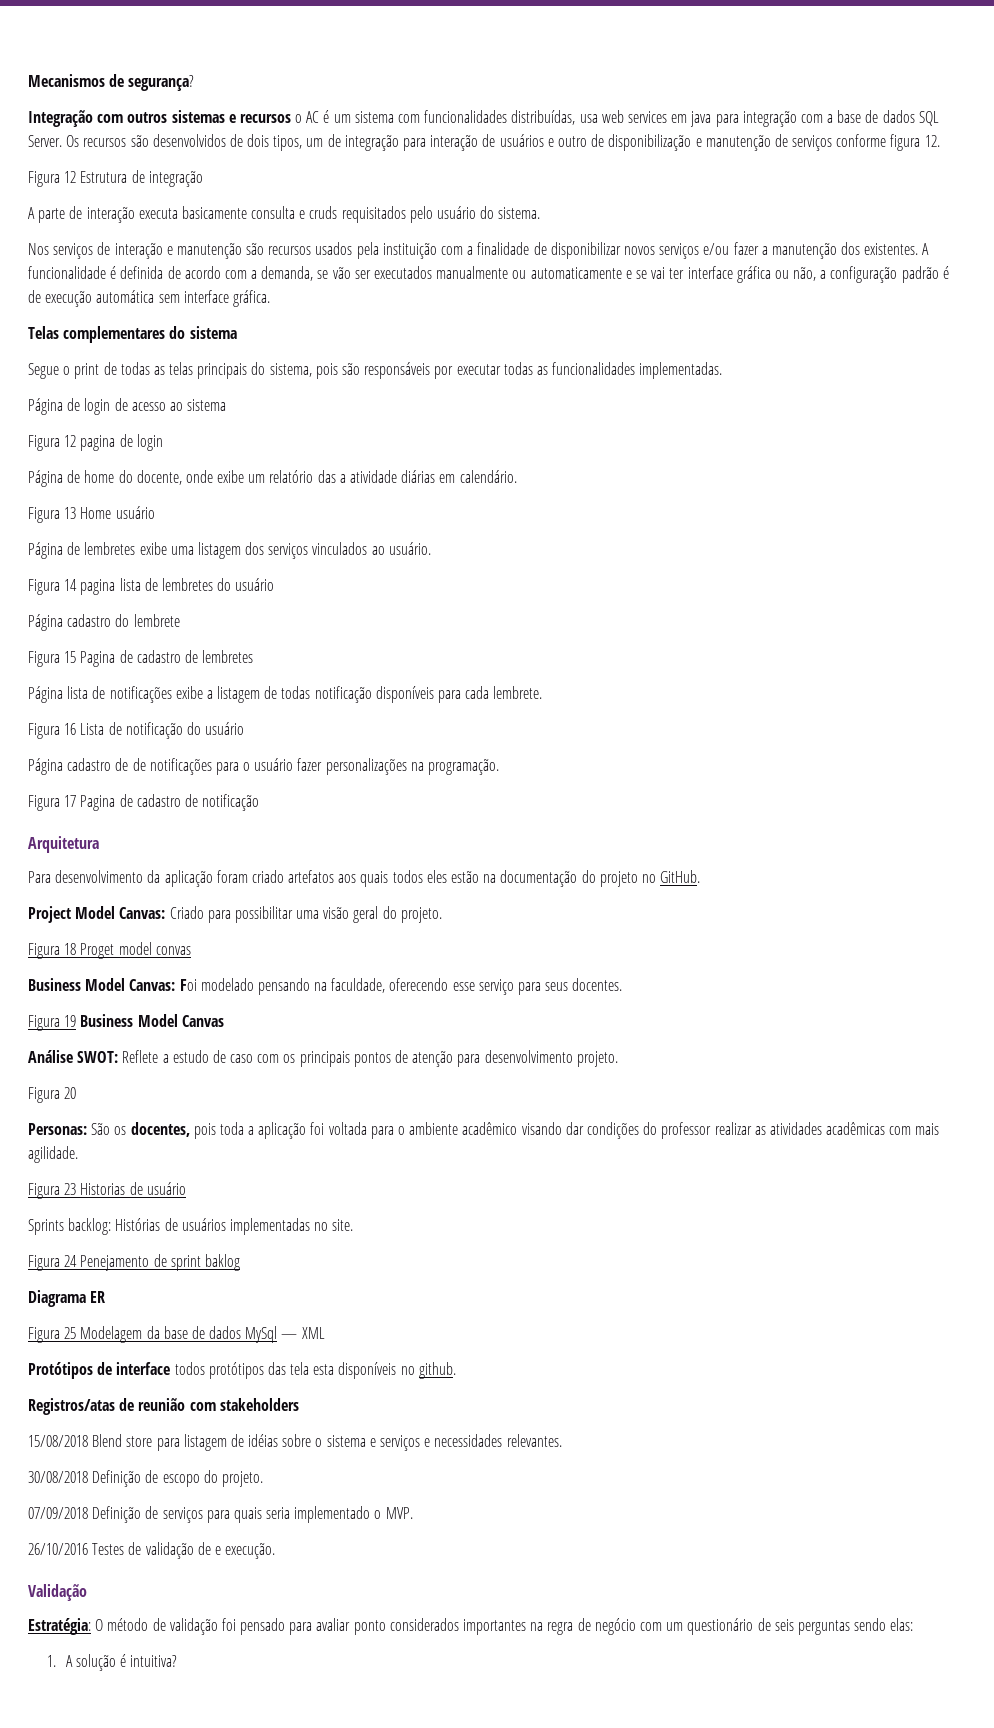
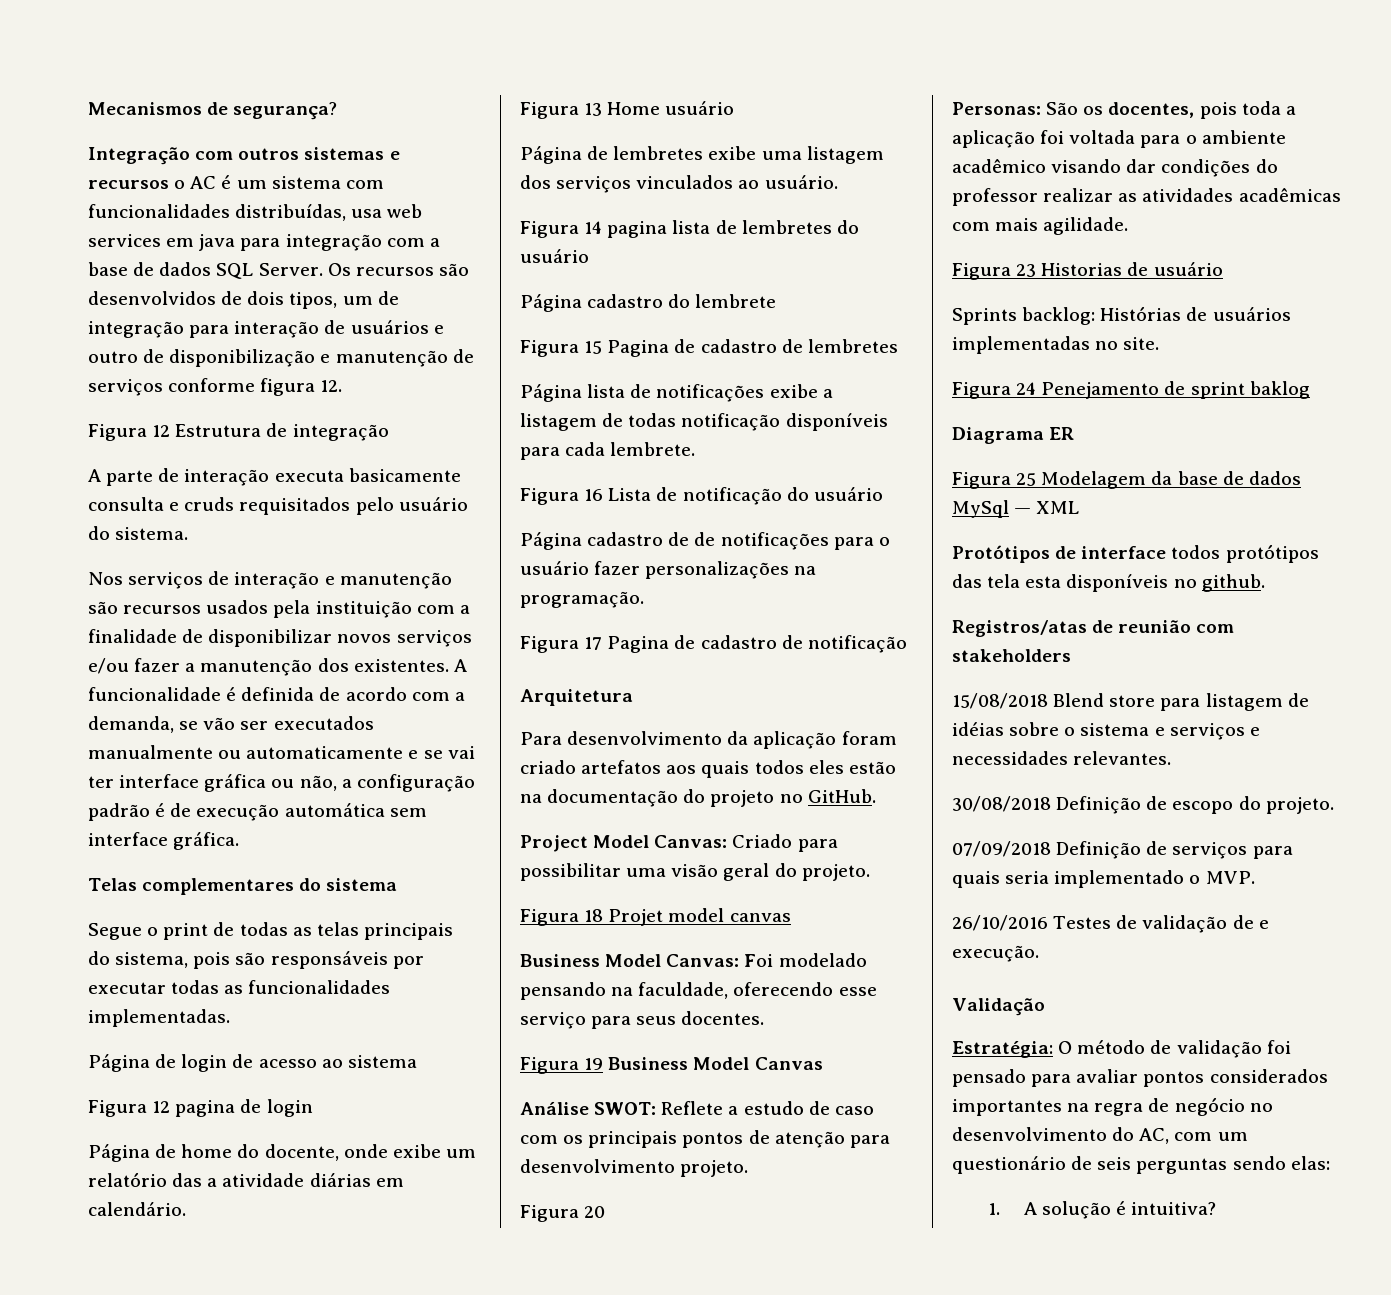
- Figura 18 Proget model convas
+ Figura 18 Projet model canvas
- Estratégia: O método de validação foi pensado para avaliar ponto considerados importantes na regra de negócio com um questionário de seis perguntas sendo elas:
+ Estratégia: O método de validação foi pensado para avaliar pontos considerados importantes na regra de negócio no desenvolvimento do AC, com um questionário de seis perguntas sendo elas:

